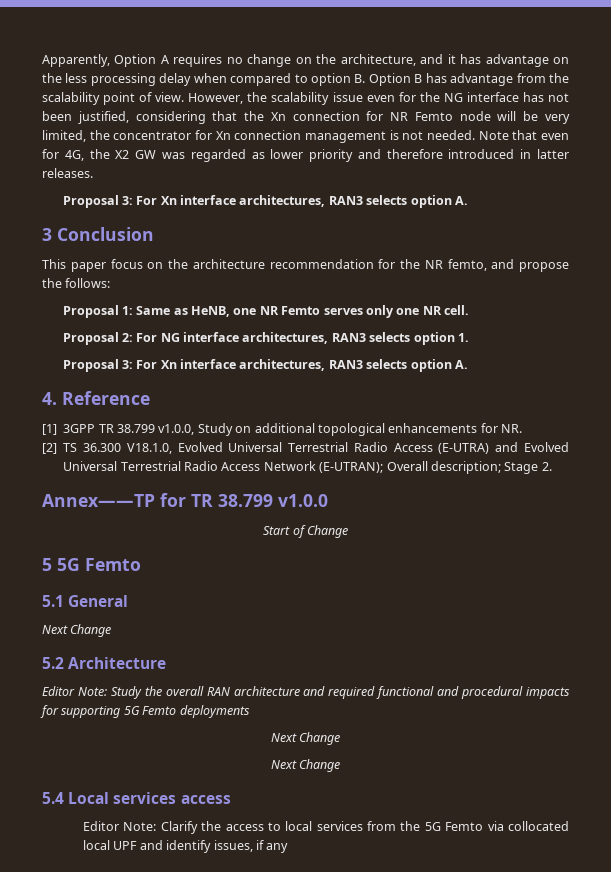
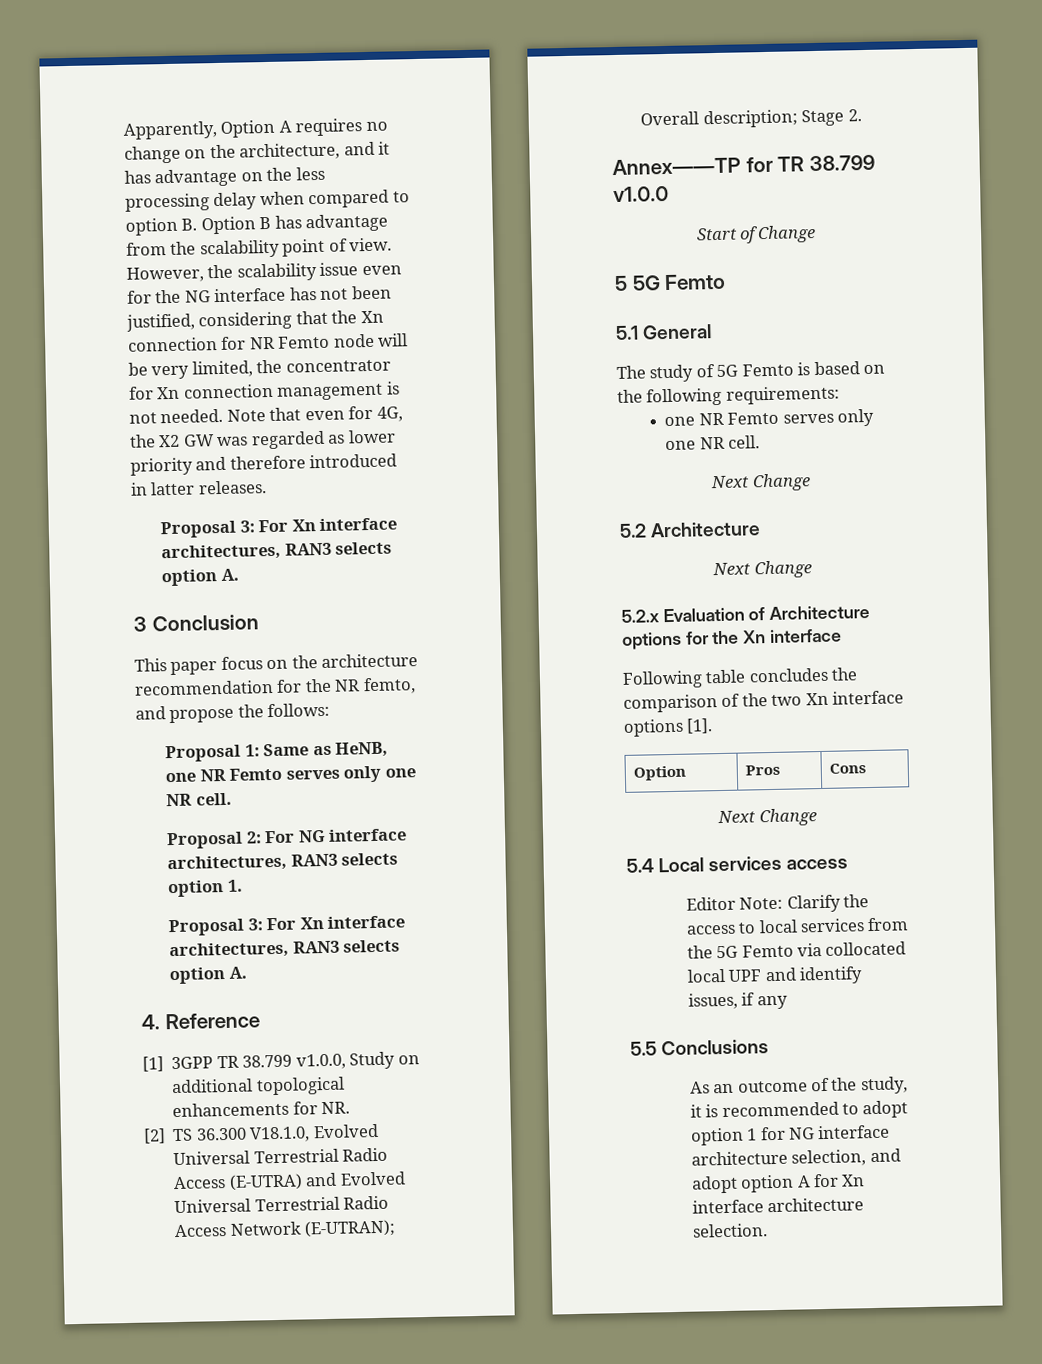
  5.1 General
+ The study of 5G Femto is based on the following requirements:
+ one NR Femto serves only one NR cell.
  Next Change
  5.2 Architecture
- Editor Note: Study the overall RAN architecture and required functional and procedural impacts for supporting 5G Femto deployments
  Next Change
+ 5.2.x Evaluation of Architecture options for the Xn interface
+ Following table concludes the comparison of the two Xn interface options [1].
+ Option | Pros | Cons
+ 5.5 Conclusions
+ As an outcome of the study, it is recommended to adopt option 1 for NG interface architecture selection, and adopt option A for Xn interface architecture selection.

